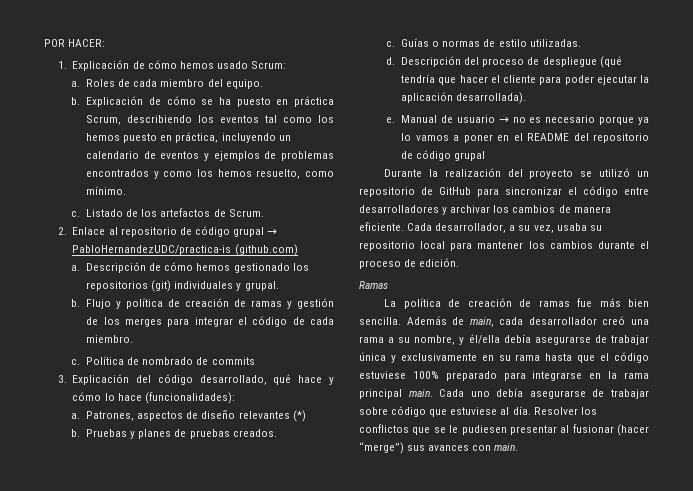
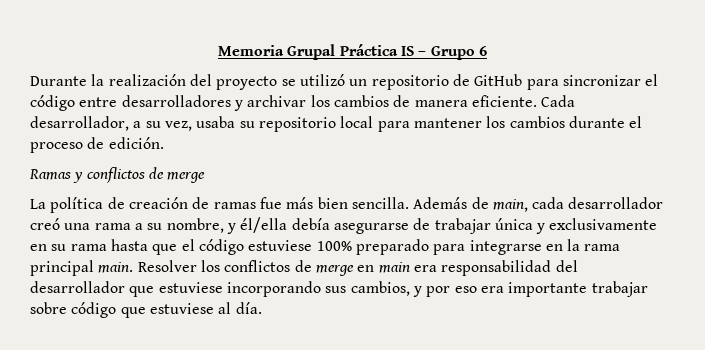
- POR HACER:
- 1. Explicación de cómo hemos usado Scrum:
- a. Roles de cada miembro del equipo.
- b. Explicación de cómo se ha puesto en práctica Scrum, describiendo los eventos tal como los hemos puesto en práctica, incluyendo un calendario de eventos y ejemplos de problemas encontrados y como los hemos resuelto, como mínimo.
- c. Listado de los artefactos de Scrum.
- 2. Enlace al repositorio de código grupal → PabloHernandezUDC/practica-is (github.com)
- a. Descripción de cómo hemos gestionado los repositorios (git) individuales y grupal.
- b. Flujo y política de creación de ramas y gestión de los merges para integrar el código de cada miembro.
- c. Política de nombrado de commits
- 3. Explicación del código desarrollado, qué hace y cómo lo hace (funcionalidades):
- a. Patrones, aspectos de diseño relevantes (*)
- b. Pruebas y planes de pruebas creados.
- c. Guías o normas de estilo utilizadas.
- d. Descripción del proceso de despliegue (qué tendría que hacer el cliente para poder ejecutar la aplicación desarrollada).
- e. Manual de usuario → no es necesario porque ya lo vamos a poner en el README del repositorio de código grupal
+ Memoria Grupal Práctica IS – Grupo 6
- Ramas
+ Ramas y conflictos de merge
- Cada uno debía asegurarse de trabajar sobre código que estuviese al día. Resolver los conflictos que se le pudiesen presentar al fusionar (hacer “merge”) sus avances con main.
+ Resolver los conflictos de merge en main era responsabilidad del desarrollador que estuviese incorporando sus cambios, y por eso era importante trabajar sobre código que estuviese al día.

